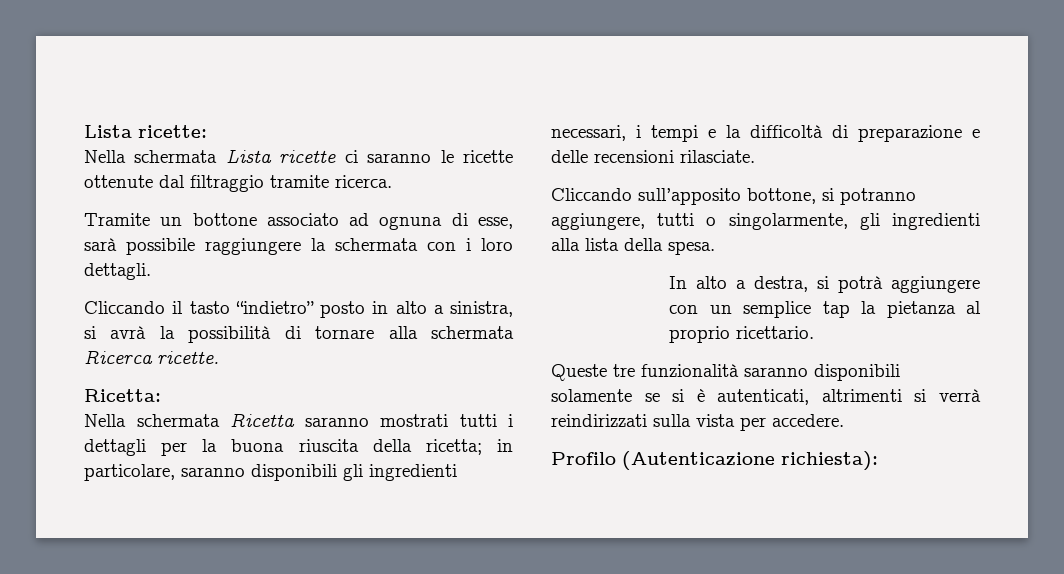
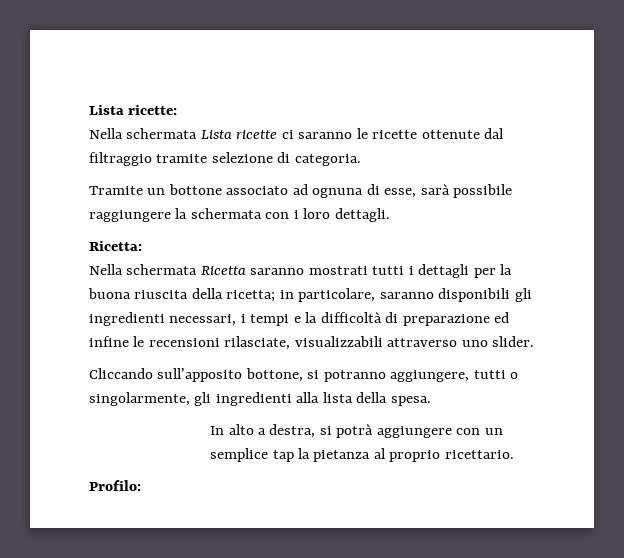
- Nella schermata Lista ricette ci saranno le ricette ottenute dal filtraggio tramite ricerca.
+ Nella schermata Lista ricette ci saranno le ricette ottenute dal filtraggio tramite selezione di categoria.
- Cliccando il tasto “indietro” posto in alto a sinistra, si avrà la possibilità di tornare alla schermata Ricerca ricette.
- Nella schermata Ricetta saranno mostrati tutti i dettagli per la buona riuscita della ricetta; in particolare, saranno disponibili gli ingredienti necessari, i tempi e la difficoltà di preparazione e delle recensioni rilasciate.
+ Nella schermata Ricetta saranno mostrati tutti i dettagli per la buona riuscita della ricetta; in particolare, saranno disponibili gli ingredienti necessari, i tempi e la difficoltà di preparazione ed infine le recensioni rilasciate, visualizzabili attraverso uno slider.
- Queste tre funzionalità saranno disponibili solamente se si è autenticati, altrimenti si verrà reindirizzati sulla vista per accedere.
- Profilo (Autenticazione richiesta):
+ Profilo:

